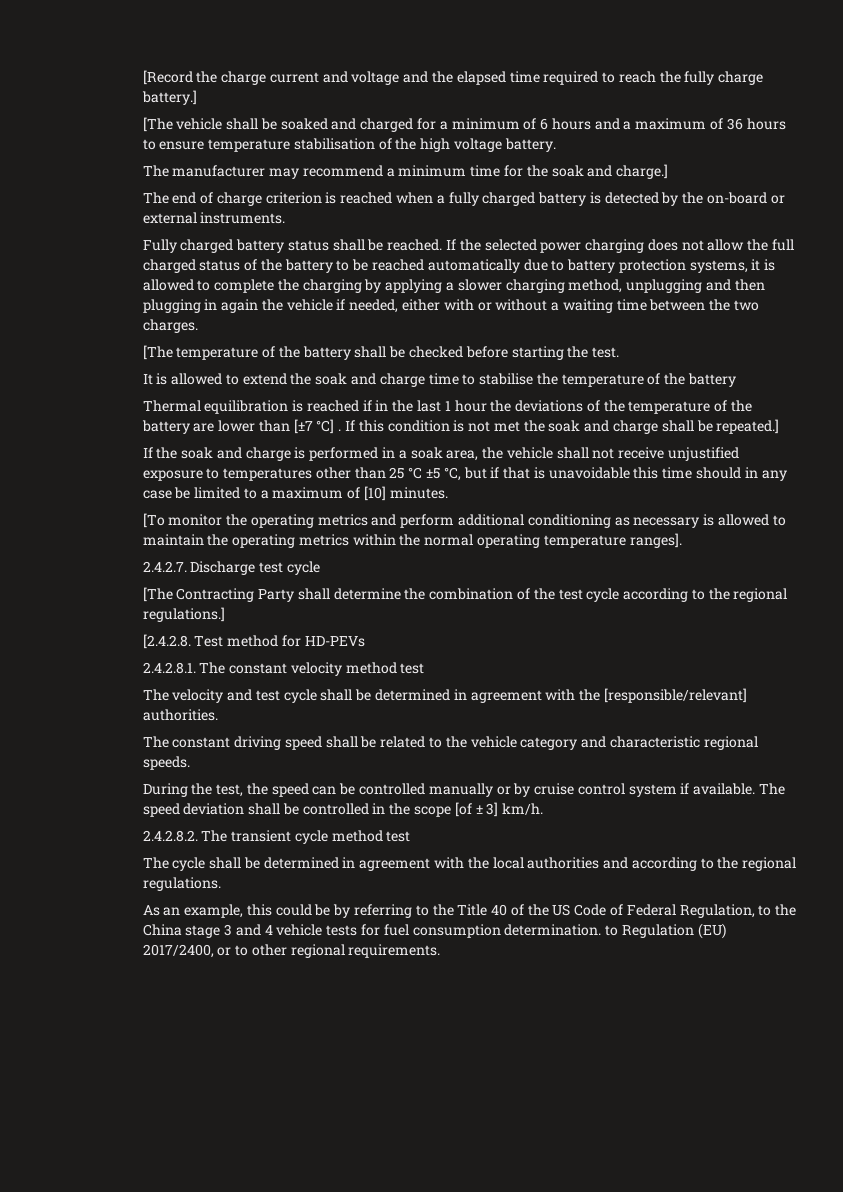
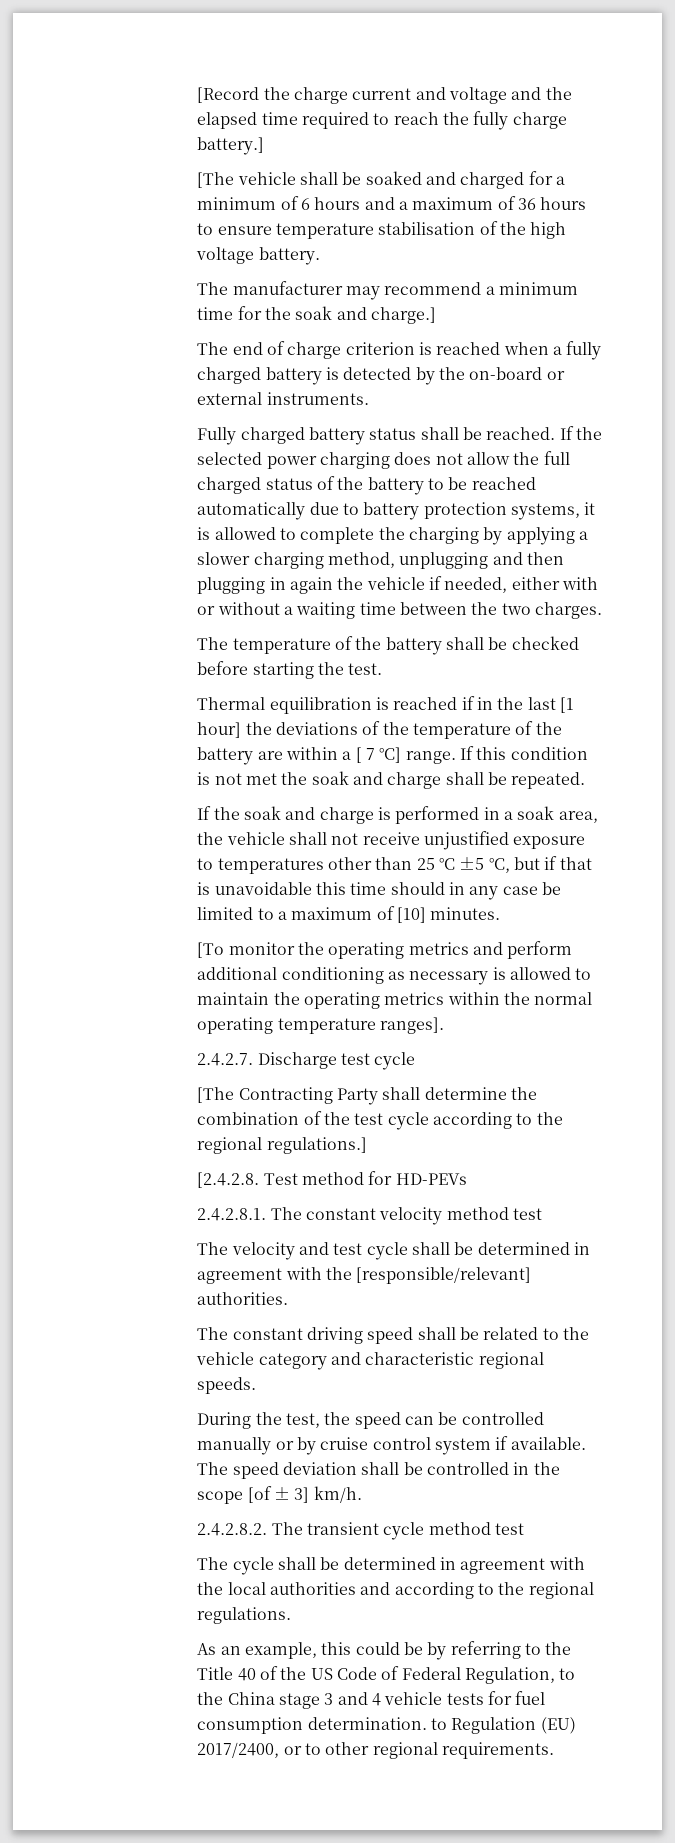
- [The temperature of the battery shall be checked before starting the test.
+ The temperature of the battery shall be checked before starting the test.
- It is allowed to extend the soak and charge time to stabilise the temperature of the battery
- Thermal equilibration is reached if in the last 1 hour the deviations of the temperature of the battery are lower than [±7 °C] .
+ Thermal equilibration is reached if in the last [1 hour] the deviations of the temperature of the battery are within a [ 7 °C] range.
- If this condition is not met the soak and charge shall be repeated.]
+ If this condition is not met the soak and charge shall be repeated.

